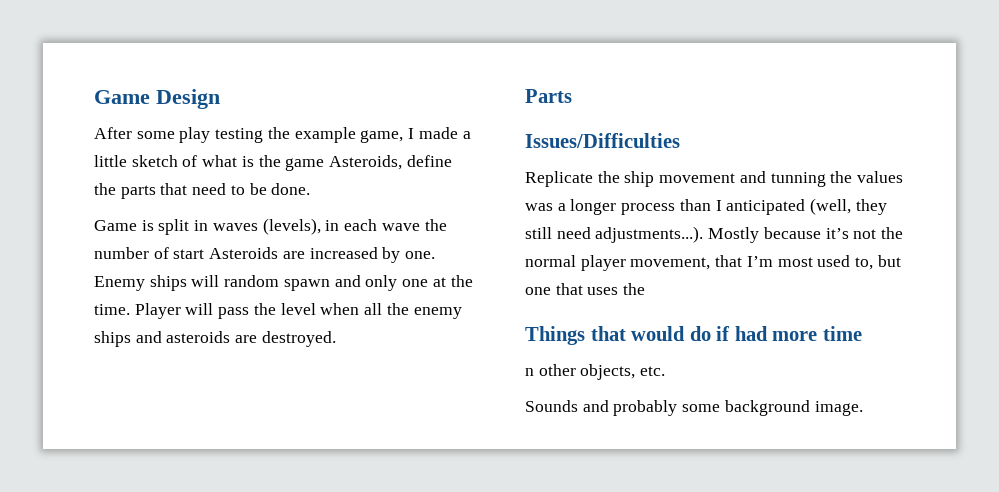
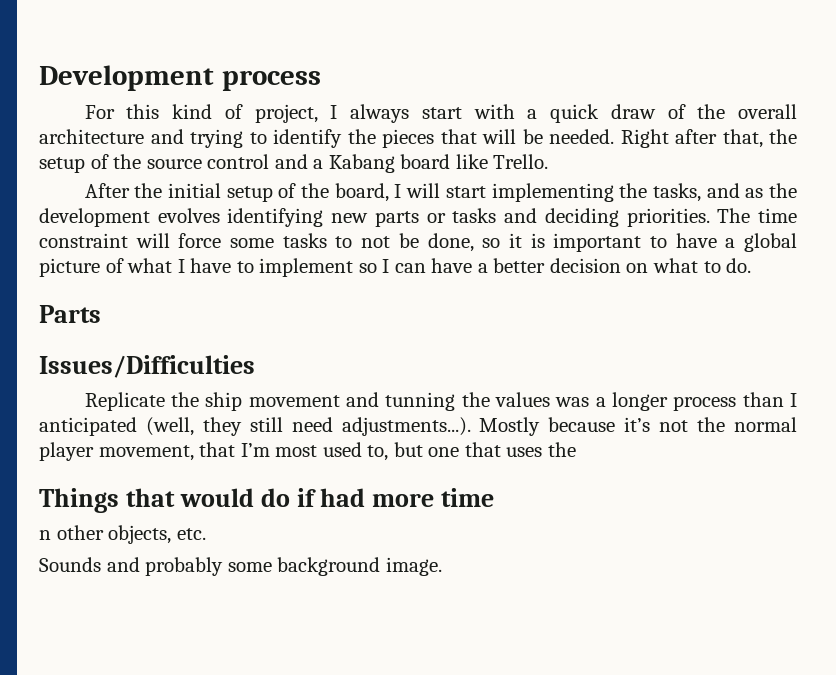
- Game Design
- After some play testing the example game, I made a little sketch of what is the game Asteroids, define the parts that need to be done.
- Game is split in waves (levels), in each wave the number of start Asteroids are increased by one. Enemy ships will random spawn and only one at the time. Player will pass the level when all the enemy ships and asteroids are destroyed.
+ Development process
+ For this kind of project, I always start with a quick draw of the overall architecture and trying to identify the pieces that will be needed. Right after that, the setup of the source control and a Kabang board like Trello.
+ After the initial setup of the board, I will start implementing the tasks, and as the development evolves identifying new parts or tasks and deciding priorities. The time constraint will force some tasks to not be done, so it is important to have a global picture of what I have to implement so I can have a better decision on what to do.

